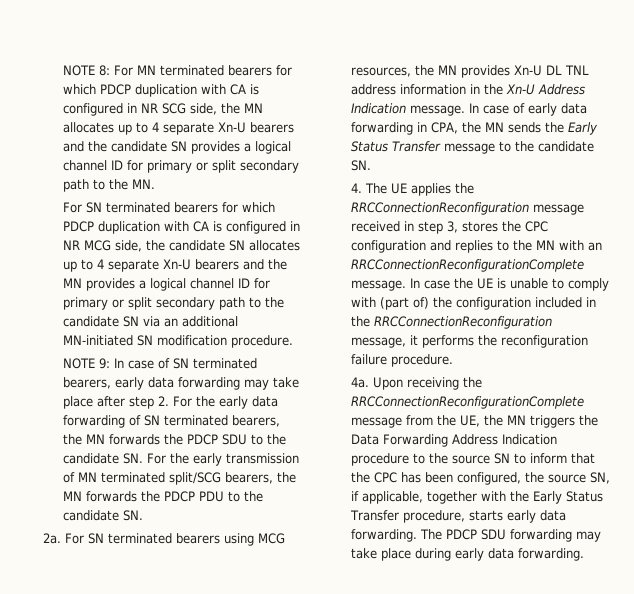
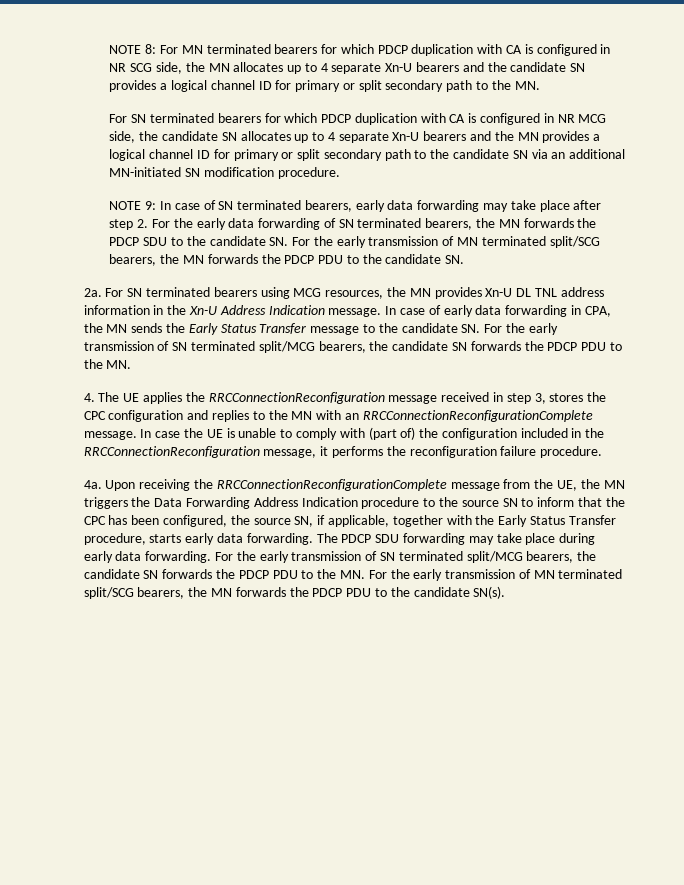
- In case of early data forwarding in CPA, the MN sends the Early Status Transfer message to the candidate SN.
+ In case of early data forwarding in CPA, the MN sends the Early Status Transfer message to the candidate SN. For the early transmission of SN terminated split/MCG bearers, the candidate SN forwards the PDCP PDU to the MN.
+ For the early transmission of SN terminated split/MCG bearers, the candidate SN forwards the PDCP PDU to the MN. For the early transmission of MN terminated split/SCG bearers, the MN forwards the PDCP PDU to the candidate SN(s).

